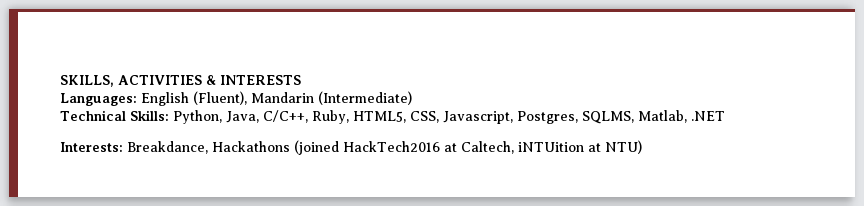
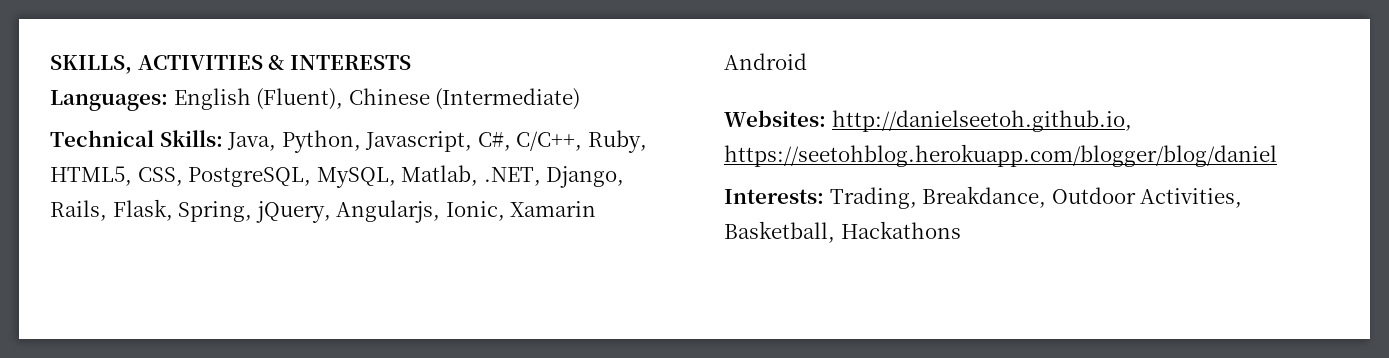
- Languages: English (Fluent), Mandarin (Intermediate)
+ Languages: English (Fluent), Chinese (Intermediate)
- Technical Skills: Python, Java, C/C++, Ruby, HTML5, CSS, Javascript, Postgres, SQLMS, Matlab, .NET
- Interests: Breakdance, Hackathons (joined HackTech2016 at Caltech, iNTUition at NTU)
+ Technical Skills: Java, Python, Javascript, C#, C/C++, Ruby, HTML5, CSS, PostgreSQL, MySQL, Matlab, .NET, Django, Rails, Flask, Spring, jQuery, Angularjs, Ionic, Xamarin Android
+ Websites: http://danielseetoh.github.io, https://seetohblog.herokuapp.com/blogger/blog/daniel
+ Interests: Trading, Breakdance, Outdoor Activities, Basketball, Hackathons

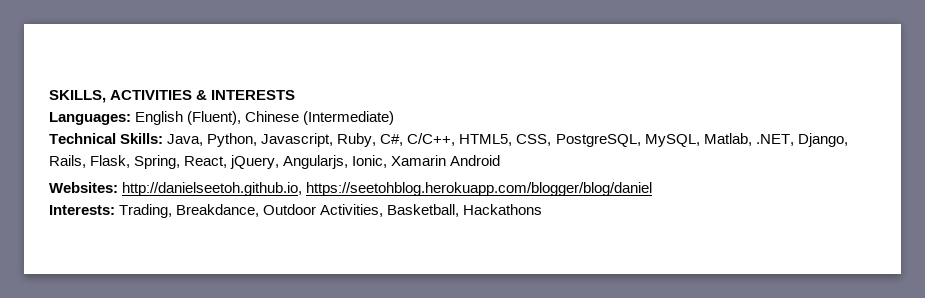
- Technical Skills: Java, Python, Javascript, C#, C/C++, Ruby, HTML5, CSS, PostgreSQL, MySQL, Matlab, .NET, Django, Rails, Flask, Spring, jQuery, Angularjs, Ionic, Xamarin Android
+ Technical Skills: Java, Python, Javascript, Ruby, C#, C/C++, HTML5, CSS, PostgreSQL, MySQL, Matlab, .NET, Django, Rails, Flask, Spring, React, jQuery, Angularjs, Ionic, Xamarin Android

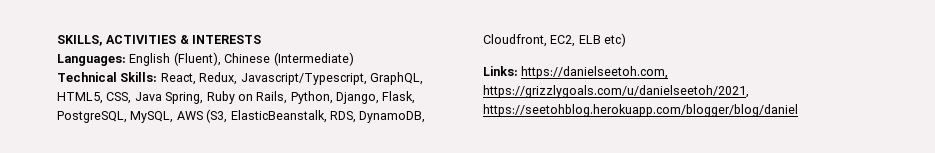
- Technical Skills: Java, Python, Javascript, Ruby, C#, C/C++, HTML5, CSS, PostgreSQL, MySQL, Matlab, .NET, Django, Rails, Flask, Spring, React, jQuery, Angularjs, Ionic, Xamarin Android
- Websites: http://danielseetoh.github.io, https://seetohblog.herokuapp.com/blogger/blog/daniel
- Interests: Trading, Breakdance, Outdoor Activities, Basketball, Hackathons
+ Technical Skills: React, Redux, Javascript/Typescript, GraphQL, HTML5, CSS, Java Spring, Ruby on Rails, Python, Django, Flask, PostgreSQL, MySQL, AWS (S3, ElasticBeanstalk, RDS, DynamoDB, Cloudfront, EC2, ELB etc)
+ Links: https://danielseetoh.com, https://grizzlygoals.com/u/danielseetoh/2021, https://seetohblog.herokuapp.com/blogger/blog/daniel

